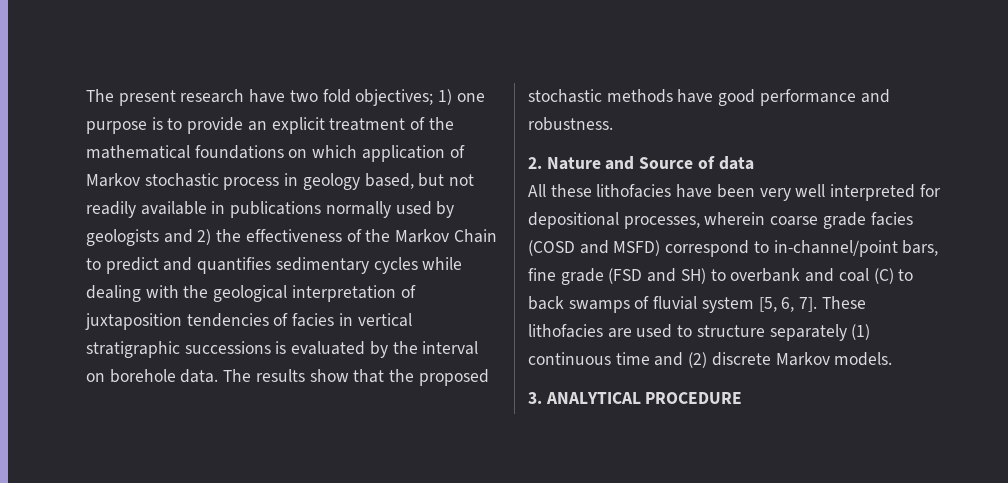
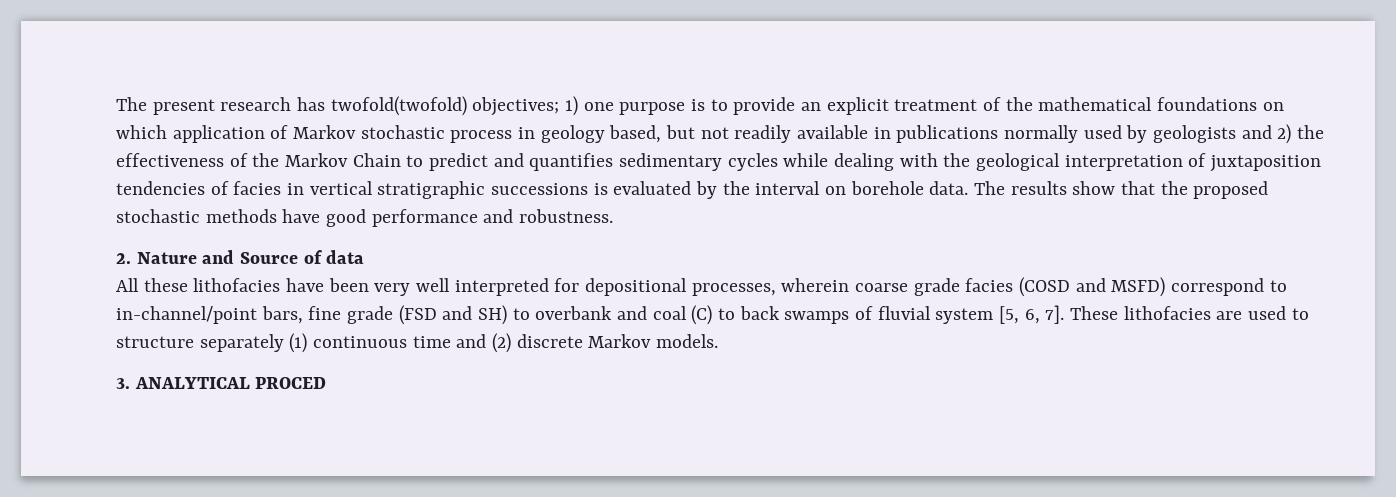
- The present research have two fold objectives;
+ The present research has twofold(twofold) objectives;
- 3. ANALYTICAL PROCEDURE
+ 3. ANALYTICAL PROCED

